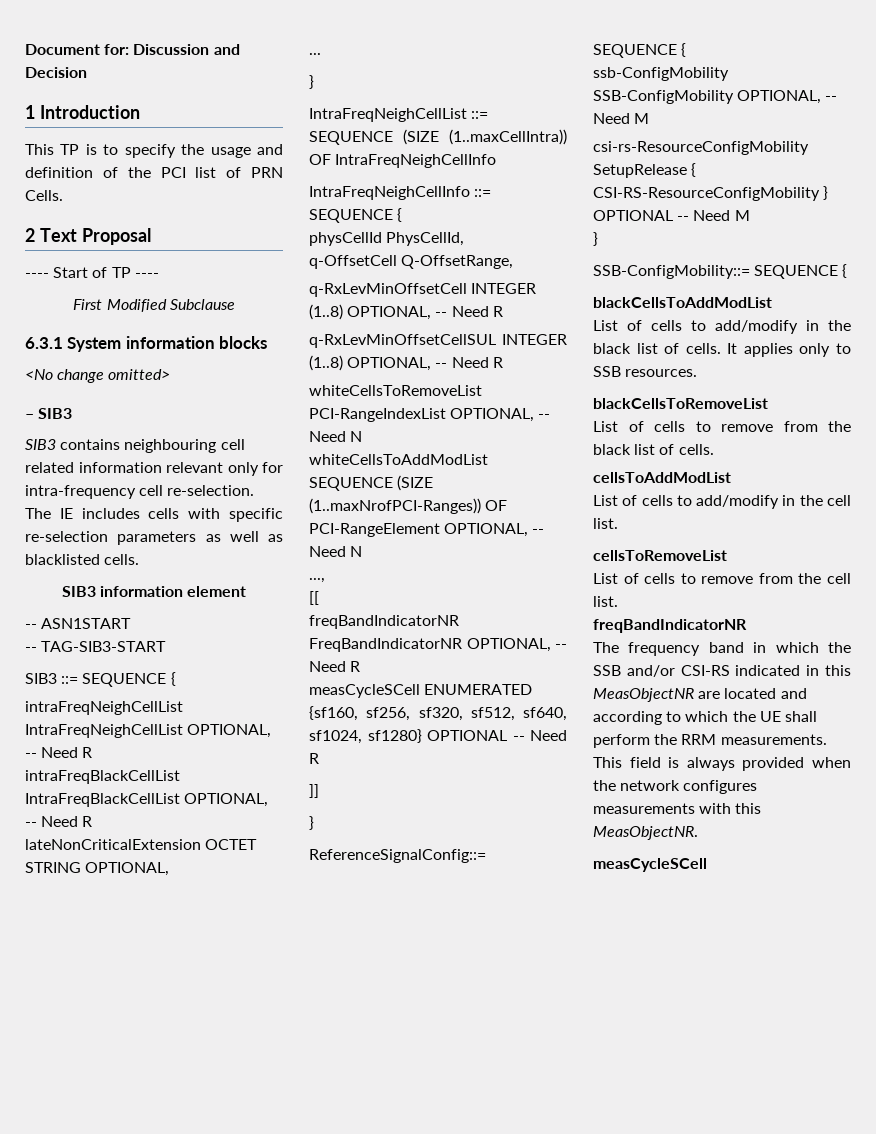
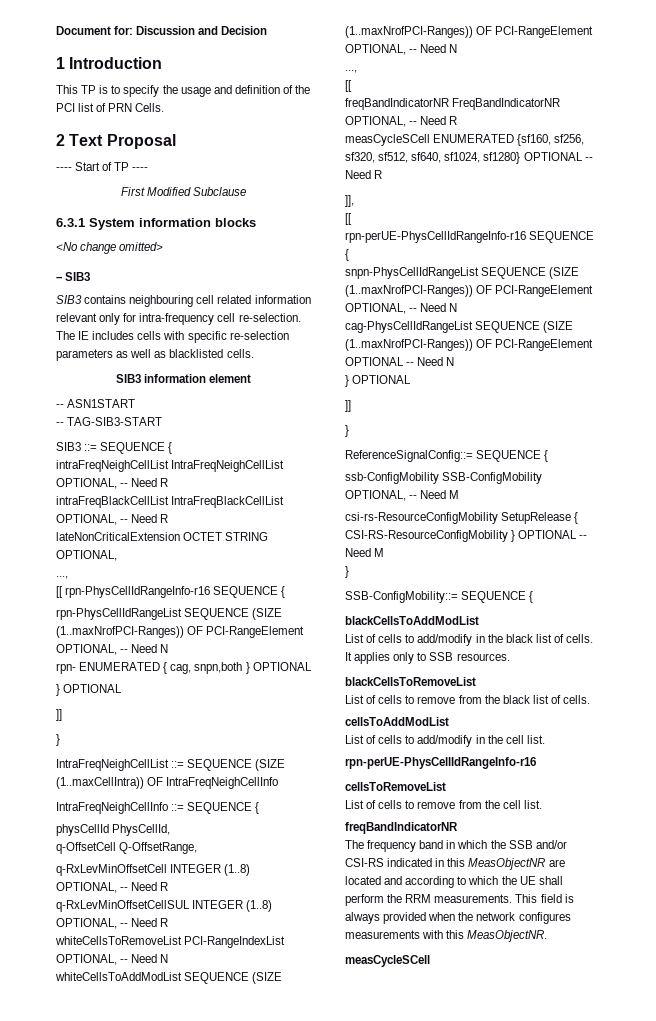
  lateNonCriticalExtension OCTET STRING OPTIONAL,
- ...
+ ...,
+ [[ rpn-PhysCellIdRangeInfo-r16 SEQUENCE {
+ rpn-PhysCellIdRangeList SEQUENCE (SIZE (1..maxNrofPCI-Ranges)) OF PCI-RangeElement OPTIONAL, -- Need N
+ rpn- ENUMERATED { cag, snpn,both } OPTIONAL
+ } OPTIONAL
+ ]]
+ ]],
+ [[
+ rpn-perUE-PhysCellIdRangeInfo-r16 SEQUENCE {
+ snpn-PhysCellIdRangeList SEQUENCE (SIZE (1..maxNrofPCI-Ranges)) OF PCI-RangeElement OPTIONAL, -- Need N
+ cag-PhysCellIdRangeList SEQUENCE (SIZE (1..maxNrofPCI-Ranges)) OF PCI-RangeElement OPTIONAL -- Need N
+ } OPTIONAL
  List of cells to add/modify in the cell list.
+ rpn-perUE-PhysCellIdRangeInfo-r16

